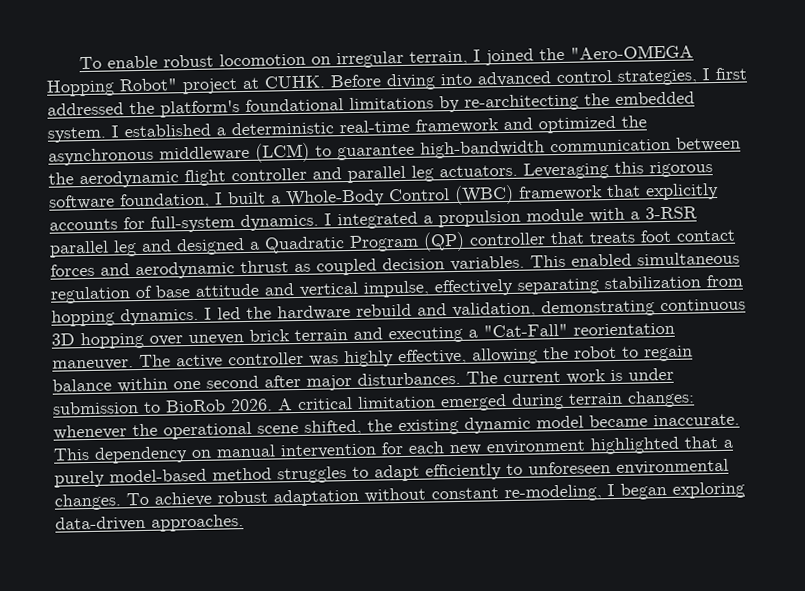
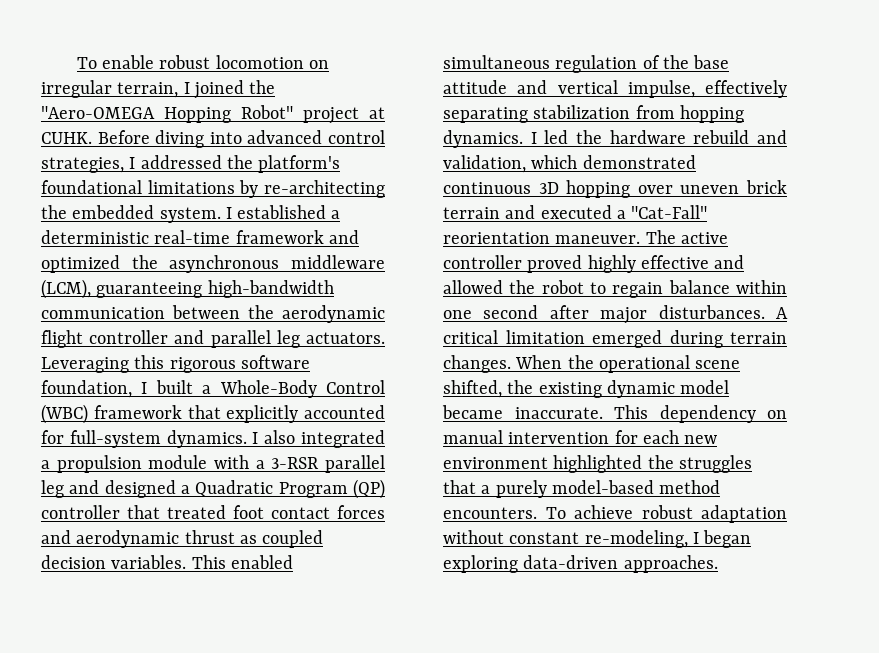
- Before diving into advanced control strategies, I first addressed the platform's foundational limitations by re-architecting the embedded system.
+ Before diving into advanced control strategies, I addressed the platform's foundational limitations by re-architecting the embedded system.
- I established a deterministic real-time framework and optimized the asynchronous middleware (LCM) to guarantee high-bandwidth communication between the aerodynamic flight controller and parallel leg actuators.
+ I established a deterministic real-time framework and optimized the asynchronous middleware (LCM), guaranteeing high-bandwidth communication between the aerodynamic flight controller and parallel leg actuators.
- Leveraging this rigorous software foundation, I built a Whole-Body Control (WBC) framework that explicitly accounts for full-system dynamics.
+ Leveraging this rigorous software foundation, I built a Whole-Body Control (WBC) framework that explicitly accounted for full-system dynamics.
- I integrated a propulsion module with a 3-RSR parallel leg and designed a Quadratic Program (QP) controller that treats foot contact forces and aerodynamic thrust as coupled decision variables.
+ I also integrated a propulsion module with a 3-RSR parallel leg and designed a Quadratic Program (QP) controller that treated foot contact forces and aerodynamic thrust as coupled decision variables.
- This enabled simultaneous regulation of base attitude and vertical impulse, effectively separating stabilization from hopping dynamics.
+ This enabled simultaneous regulation of the base attitude and vertical impulse, effectively separating stabilization from hopping dynamics.
- I led the hardware rebuild and validation, demonstrating continuous 3D hopping over uneven brick terrain and executing a "Cat-Fall" reorientation maneuver.
+ I led the hardware rebuild and validation, which demonstrated continuous 3D hopping over uneven brick terrain and executed a "Cat-Fall" reorientation maneuver.
- The active controller was highly effective, allowing the robot to regain balance within one second after major disturbances.
+ The active controller proved highly effective and allowed the robot to regain balance within one second after major disturbances.
- The current work is under submission to BioRob 2026.
- A critical limitation emerged during terrain changes: whenever the operational scene shifted, the existing dynamic model became inaccurate.
+ A critical limitation emerged during terrain changes. When the operational scene shifted, the existing dynamic model became inaccurate.
- This dependency on manual intervention for each new environment highlighted that a purely model-based method struggles to adapt efficiently to unforeseen environmental changes.
+ This dependency on manual intervention for each new environment highlighted the struggles that a purely model-based method encounters.

